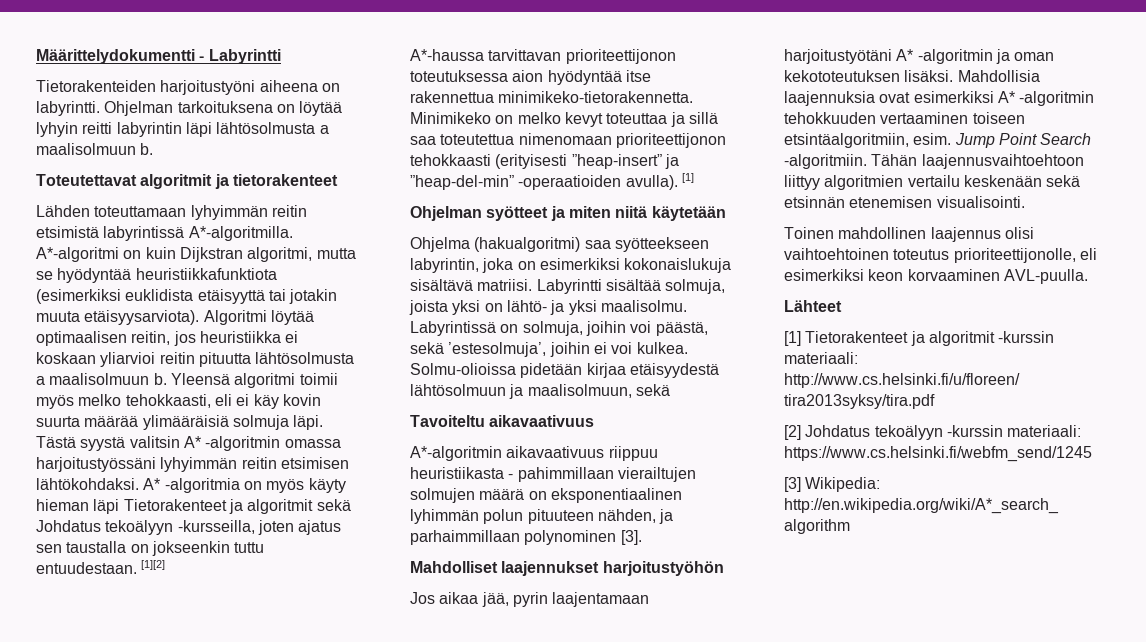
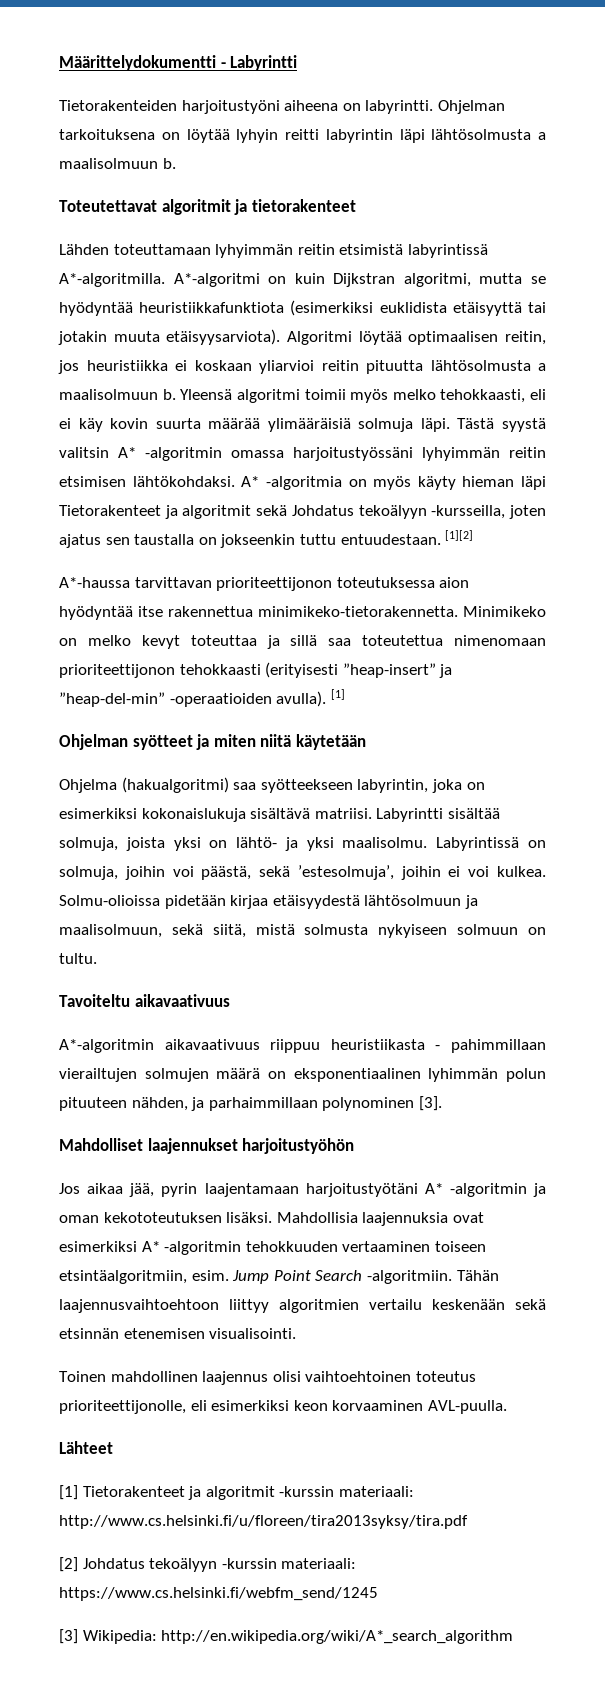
- Solmu-olioissa pidetään kirjaa etäisyydestä lähtösolmuun ja maalisolmuun, sekä
+ Solmu-olioissa pidetään kirjaa etäisyydestä lähtösolmuun ja maalisolmuun, sekä siitä, mistä solmusta nykyiseen solmuun on tultu.

